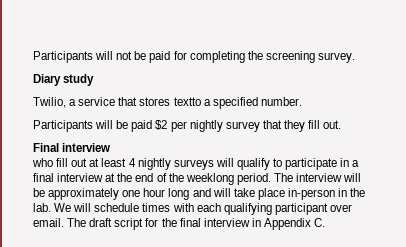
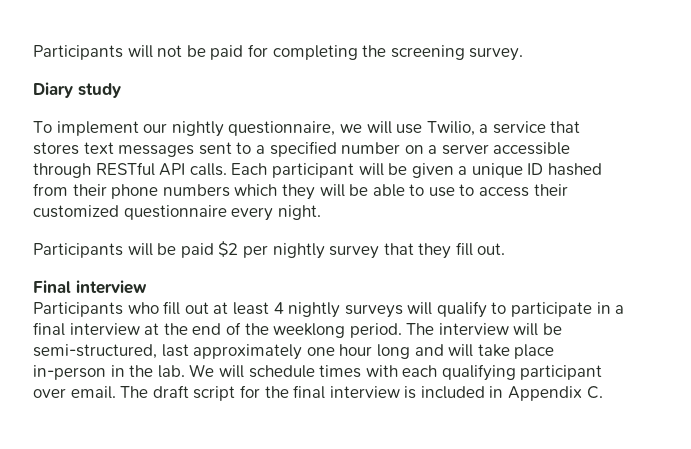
- Twilio, a service that stores textto a specified number.
+ To implement our nightly questionnaire, we will use Twilio, a service that stores text messages sent to a specified number on a server accessible through RESTful API calls. Each participant will be given a unique ID hashed from their phone numbers which they will be able to use to access their customized questionnaire every night.
- who fill out at least 4 nightly surveys will qualify to participate in a final interview at the end of the weeklong period.
+ Participants who fill out at least 4 nightly surveys will qualify to participate in a final interview at the end of the weeklong period.
- The interview will be approximately one hour long and will take place in-person in the lab.
+ The interview will be semi-structured, last approximately one hour long and will take place in-person in the lab.
- The draft script for the final interview in Appendix C.
+ The draft script for the final interview is included in Appendix C.

